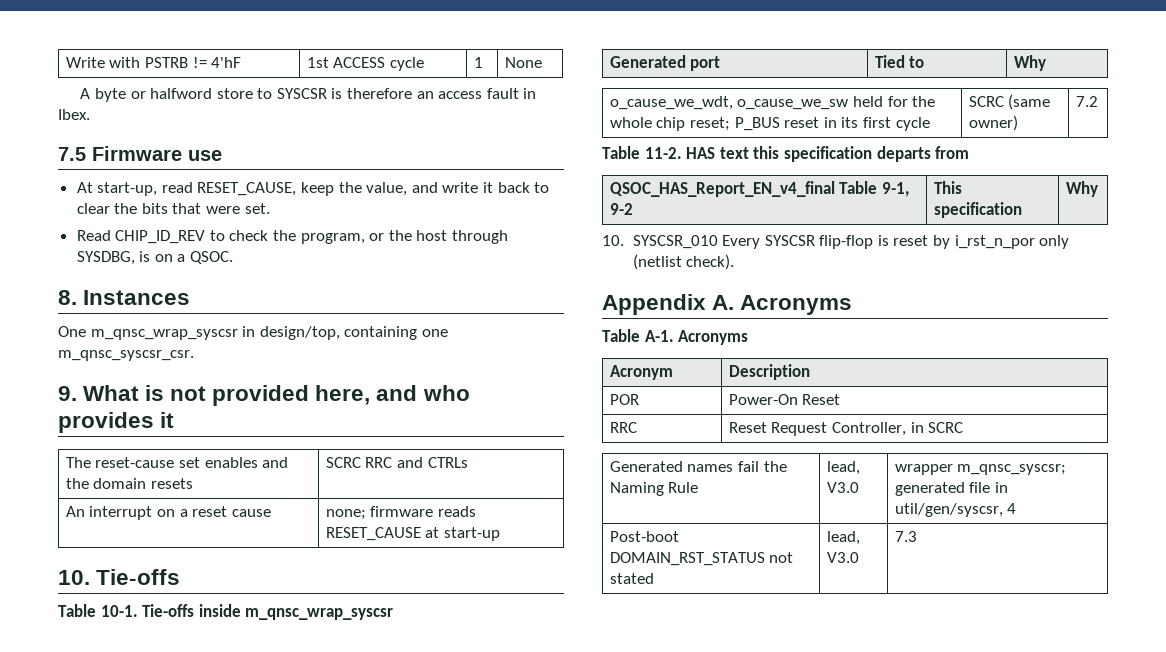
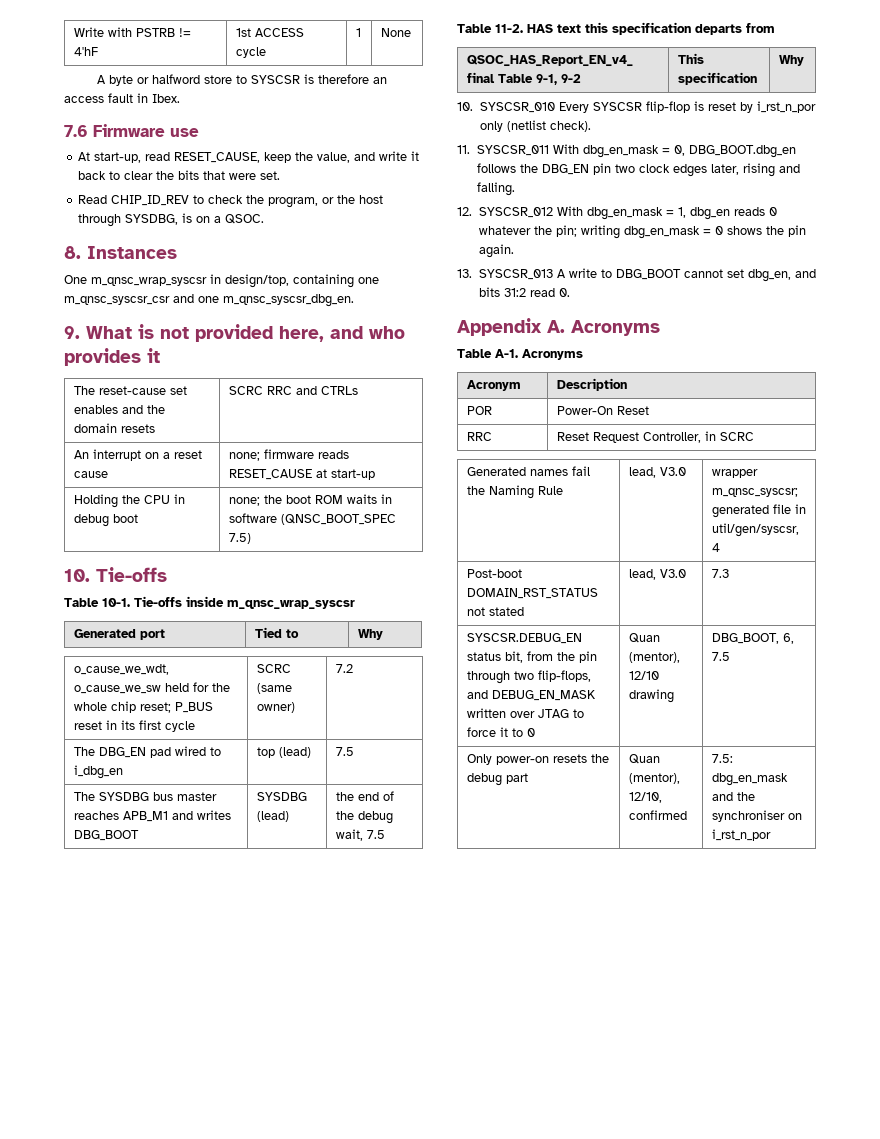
- 7.5 Firmware use
+ 7.6 Firmware use
- One m_qnsc_wrap_syscsr in design/top, containing one m_qnsc_syscsr_csr.
+ One m_qnsc_wrap_syscsr in design/top, containing one m_qnsc_syscsr_csr and one m_qnsc_syscsr_dbg_en.
+ Holding the CPU in debug boot | none; the boot ROM waits in software (QNSC_BOOT_SPEC 7.5)
+ The DBG_EN pad wired to i_dbg_en | top (lead) | 7.5
+ The SYSDBG bus master reaches APB_M1 and writes DBG_BOOT | SYSDBG (lead) | the end of the debug wait, 7.5
+ 11. SYSCSR_011 With dbg_en_mask = 0, DBG_BOOT.dbg_en follows the DBG_EN pin two clock edges later, rising and falling.
+ 12. SYSCSR_012 With dbg_en_mask = 1, dbg_en reads 0 whatever the pin; writing dbg_en_mask = 0 shows the pin again.
+ 13. SYSCSR_013 A write to DBG_BOOT cannot set dbg_en, and bits 31:2 read 0.
+ SYSCSR.DEBUG_EN status bit, from the pin through two flip-flops, and DEBUG_EN_MASK written over JTAG to force it to 0 | Quan (mentor), 12/10 drawing | DBG_BOOT, 6, 7.5
+ Only power-on resets the debug part | Quan (mentor), 12/10, confirmed | 7.5: dbg_en_mask and the synchroniser on i_rst_n_por

